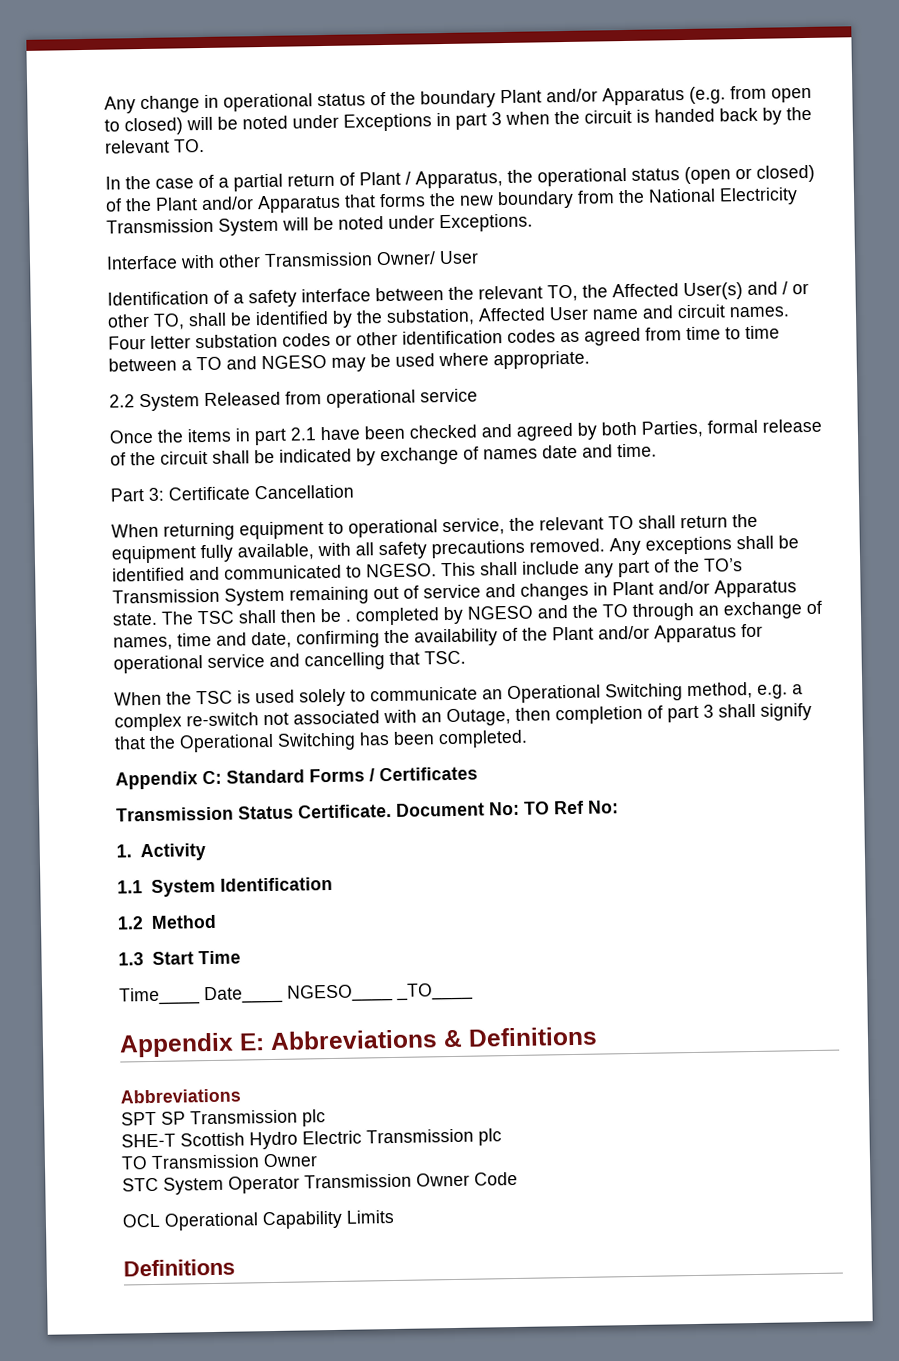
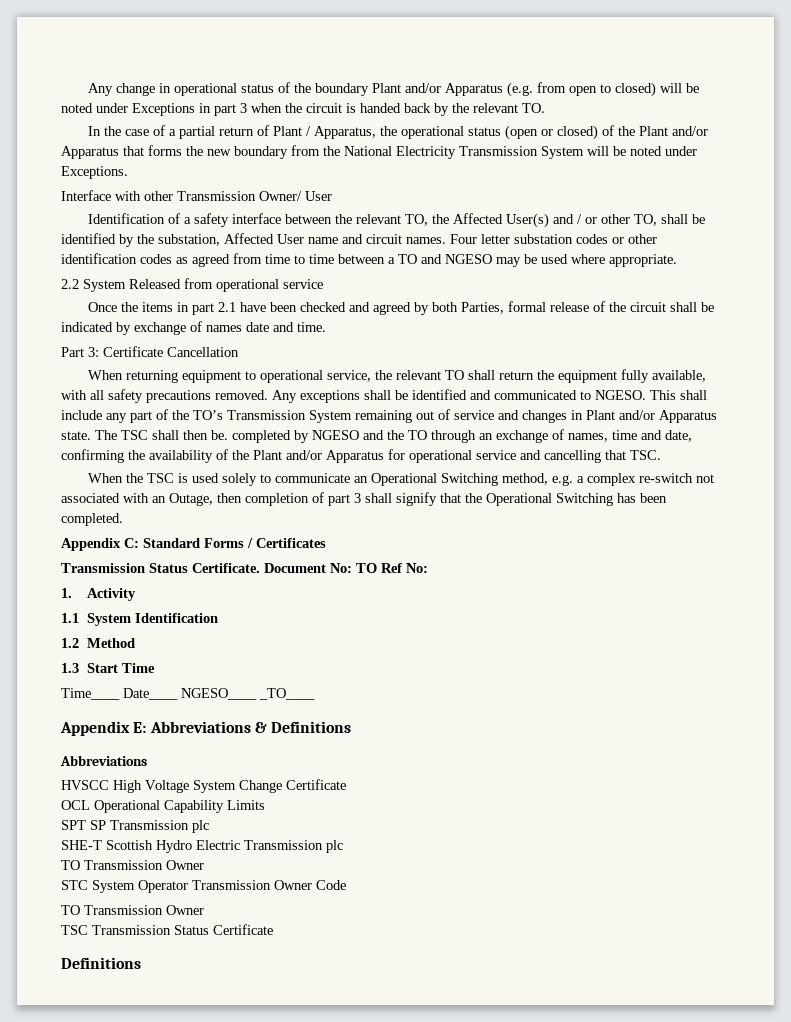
- The TSC shall then be . completed by NGESO and the TO through an exchange of names, time and date, confirming the availability of the Plant and/or Apparatus for operational service and cancelling that TSC.
+ The TSC shall then be. completed by NGESO and the TO through an exchange of names, time and date, confirming the availability of the Plant and/or Apparatus for operational service and cancelling that TSC.
+ HVSCC High Voltage System Change Certificate
+ OCL Operational Capability Limits
  STC System Operator Transmission Owner Code
- OCL Operational Capability Limits
+ TO Transmission Owner
+ TSC Transmission Status Certificate

